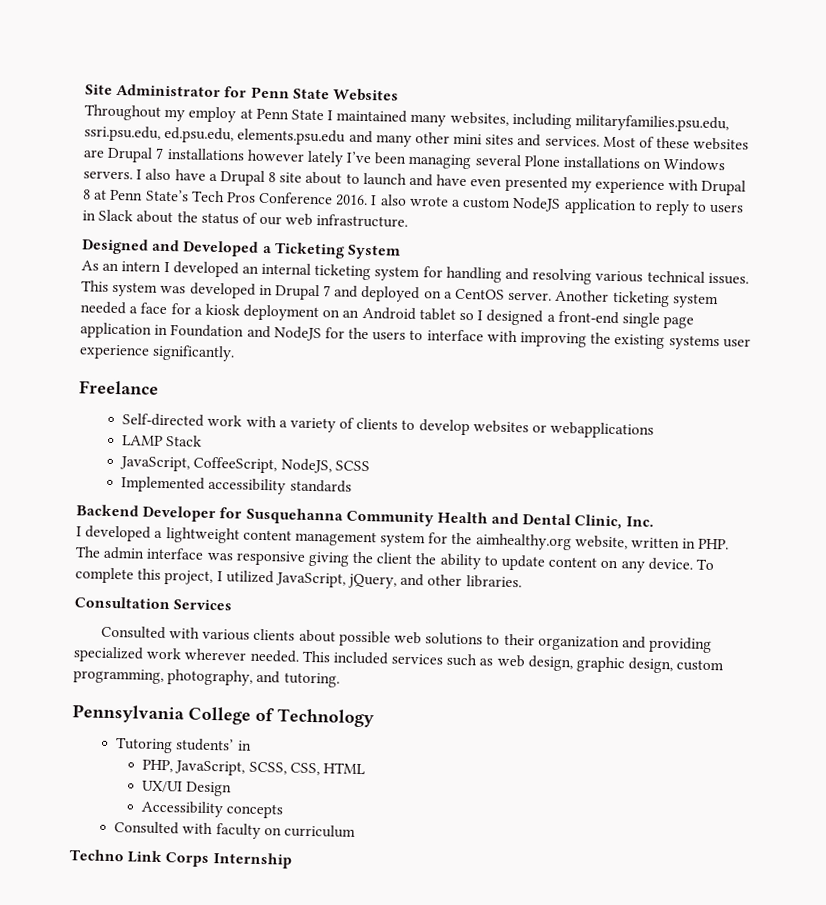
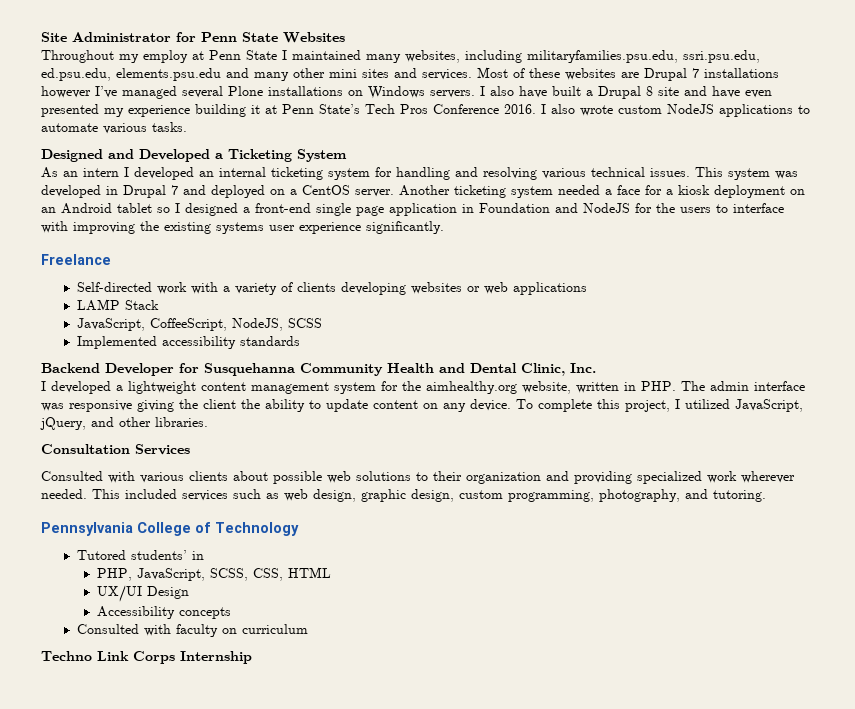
- Most of these websites are Drupal 7 installations however lately I’ve been managing several Plone installations on Windows servers.
+ Most of these websites are Drupal 7 installations however I’ve managed several Plone installations on Windows servers.
- I also have a Drupal 8 site about to launch and have even presented my experience with Drupal 8 at Penn State’s Tech Pros Conference 2016.
+ I also have built a Drupal 8 site and have even presented my experience building it at Penn State’s Tech Pros Conference 2016.
- I also wrote a custom NodeJS application to reply to users in Slack about the status of our web infrastructure.
+ I also wrote custom NodeJS applications to automate various tasks.
- Self-directed work with a variety of clients to develop websites or webapplications
+ Self-directed work with a variety of clients developing websites or web applications
- Tutoring students’ in
+ Tutored students’ in

